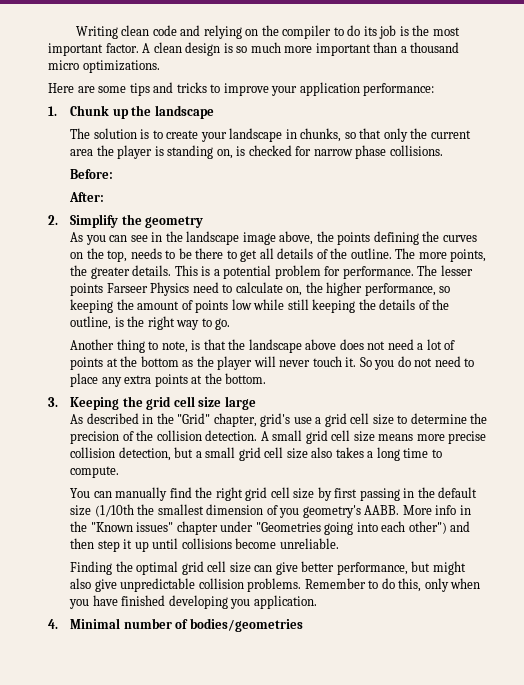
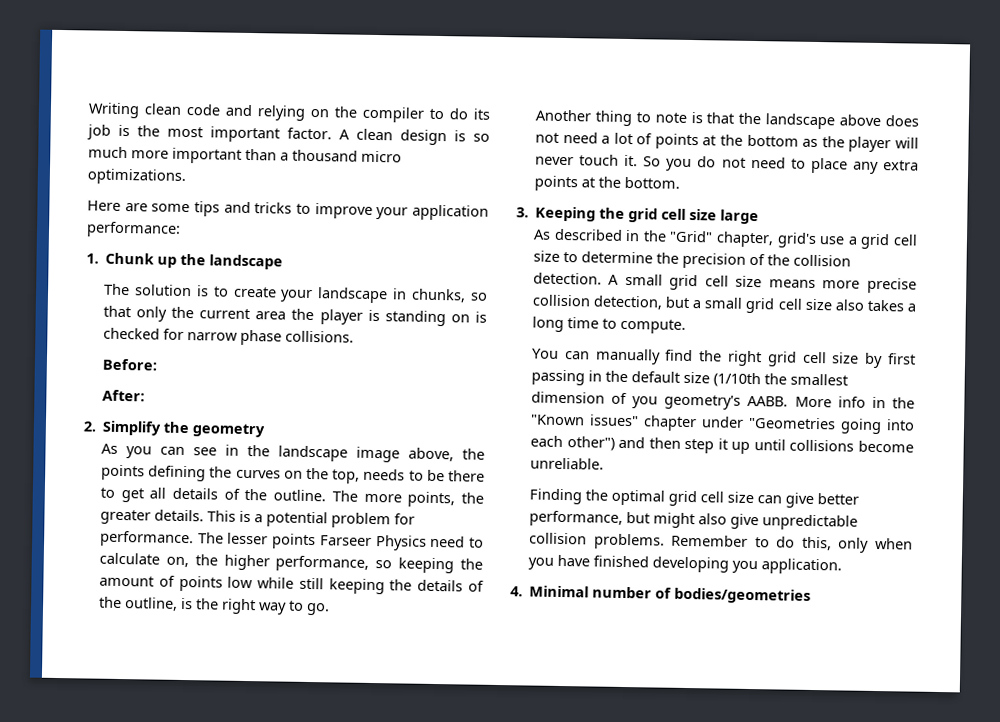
- The solution is to create your landscape in chunks, so that only the current area the player is standing on, is checked for narrow phase collisions.
+ The solution is to create your landscape in chunks, so that only the current area the player is standing on is checked for narrow phase collisions.
- Another thing to note, is that the landscape above does not need a lot of points at the bottom as the player will never touch it.
+ Another thing to note is that the landscape above does not need a lot of points at the bottom as the player will never touch it.

